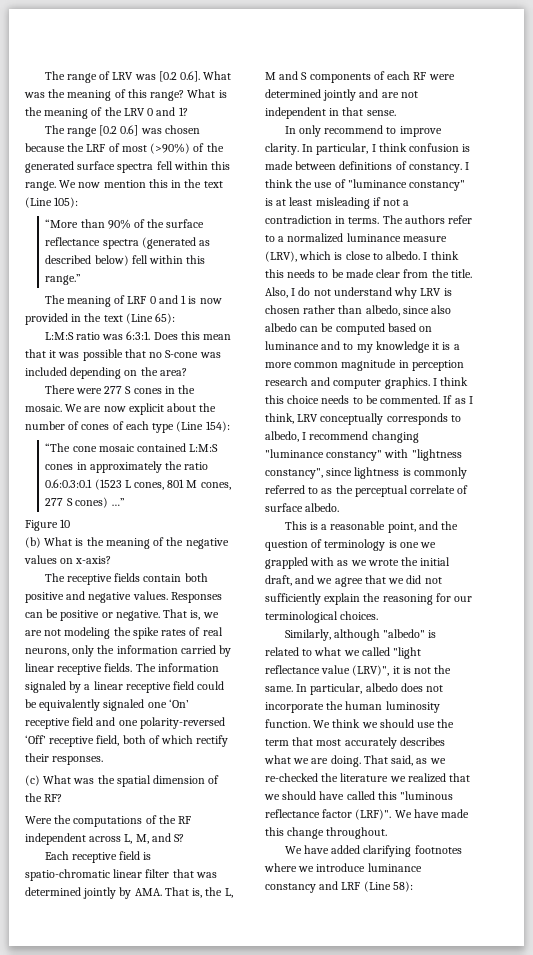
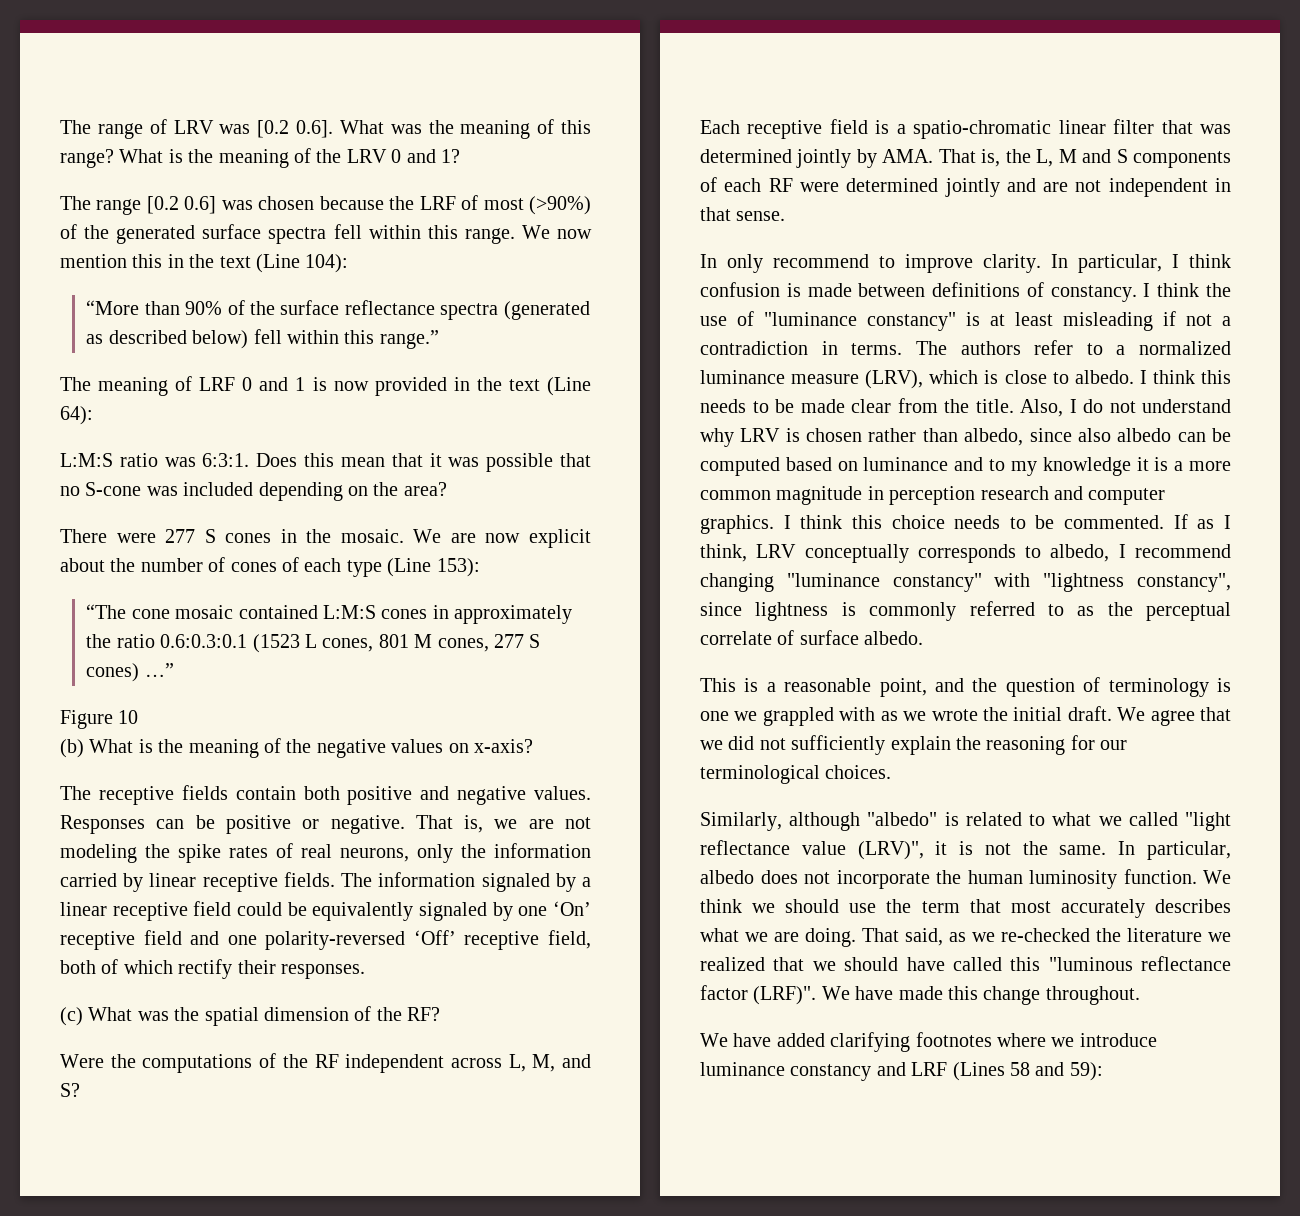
- We now mention this in the text (Line 105):
+ We now mention this in the text (Line 104):
- The meaning of LRF 0 and 1 is now provided in the text (Line 65):
+ The meaning of LRF 0 and 1 is now provided in the text (Line 64):
- We are now explicit about the number of cones of each type (Line 154):
+ We are now explicit about the number of cones of each type (Line 153):
- The information signaled by a linear receptive field could be equivalently signaled one ‘On’ receptive field and one polarity-reversed ‘Off’ receptive field, both of which rectify their responses.
+ The information signaled by a linear receptive field could be equivalently signaled by one ‘On’ receptive field and one polarity-reversed ‘Off’ receptive field, both of which rectify their responses.
- Each receptive field is spatio-chromatic linear filter that was determined jointly by AMA. That is, the L, M and S components of each RF were determined jointly and are not independent in that sense.
+ Each receptive field is a spatio-chromatic linear filter that was determined jointly by AMA. That is, the L, M and S components of each RF were determined jointly and are not independent in that sense.
- This is a reasonable point, and the question of terminology is one we grappled with as we wrote the initial draft, and we agree that we did not sufficiently explain the reasoning for our terminological choices.
+ This is a reasonable point, and the question of terminology is one we grappled with as we wrote the initial draft. We agree that we did not sufficiently explain the reasoning for our terminological choices.
- We have added clarifying footnotes where we introduce luminance constancy and LRF (Line 58):
+ We have added clarifying footnotes where we introduce luminance constancy and LRF (Lines 58 and 59):

